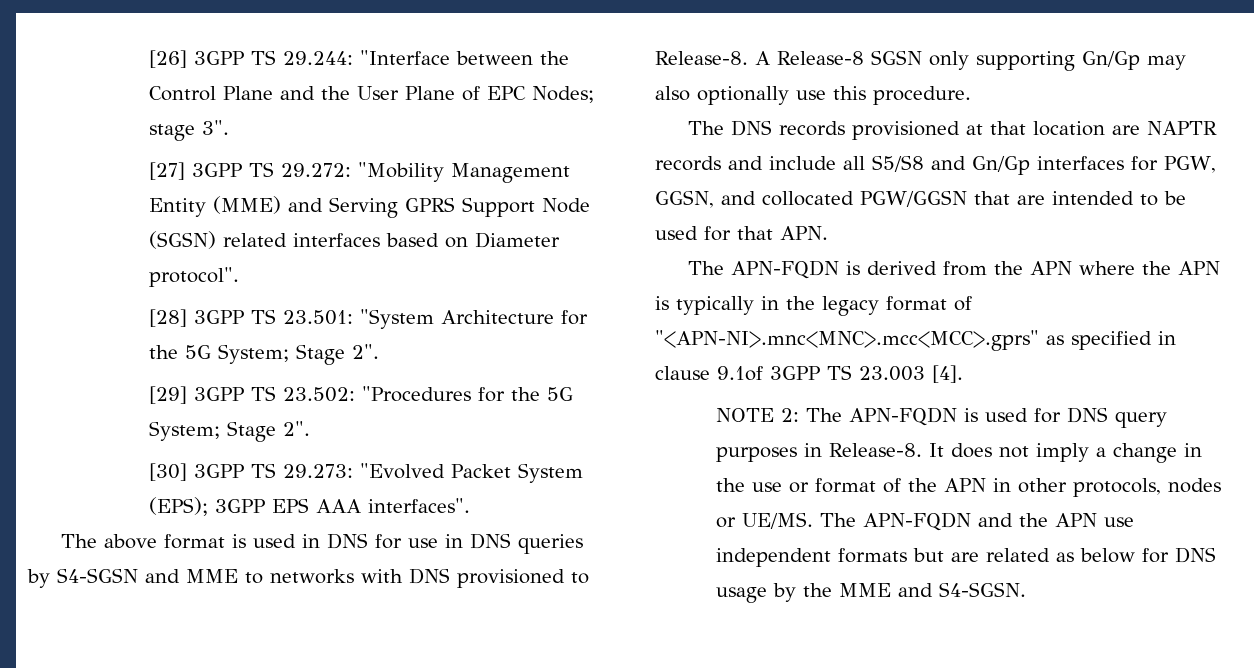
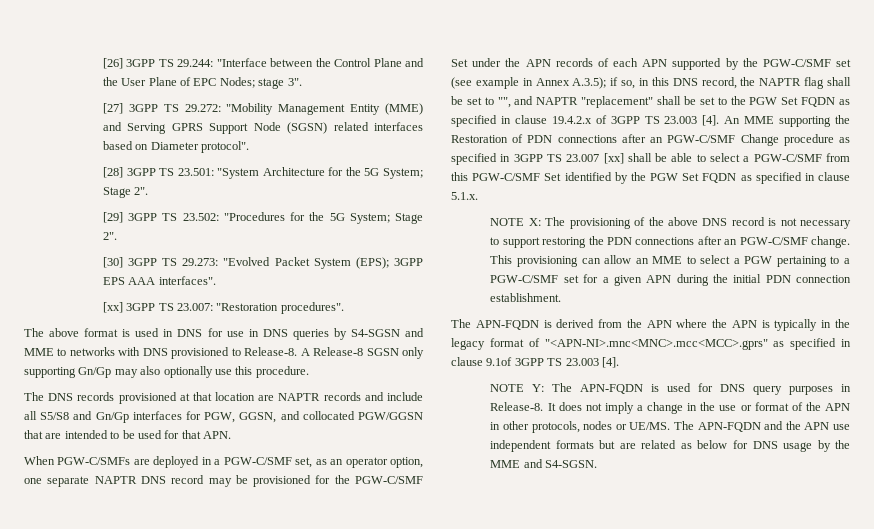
+ [xx] 3GPP TS 23.007: "Restoration procedures".
+ When PGW-C/SMFs are deployed in a PGW-C/SMF set, as an operator option, one separate NAPTR DNS record may be provisioned for the PGW-C/SMF Set under the APN records of each APN supported by the PGW-C/SMF set (see example in Annex A.3.5); if so, in this DNS record, the NAPTR flag shall be set to "", and NAPTR "replacement" shall be set to the PGW Set FQDN as specified in clause 19.4.2.x of 3GPP TS 23.003 [4]. An MME supporting the Restoration of PDN connections after an PGW-C/SMF Change procedure as specified in 3GPP TS 23.007 [xx] shall be able to select a PGW-C/SMF from this PGW-C/SMF Set identified by the PGW Set FQDN as specified in clause 5.1.x.
+ NOTE X: The provisioning of the above DNS record is not necessary to support restoring the PDN connections after an PGW-C/SMF change. This provisioning can allow an MME to select a PGW pertaining to a PGW-C/SMF set for a given APN during the initial PDN connection establishment.
- NOTE 2: The APN-FQDN is used for DNS query purposes in Release-8.
+ NOTE Y: The APN-FQDN is used for DNS query purposes in Release-8.

